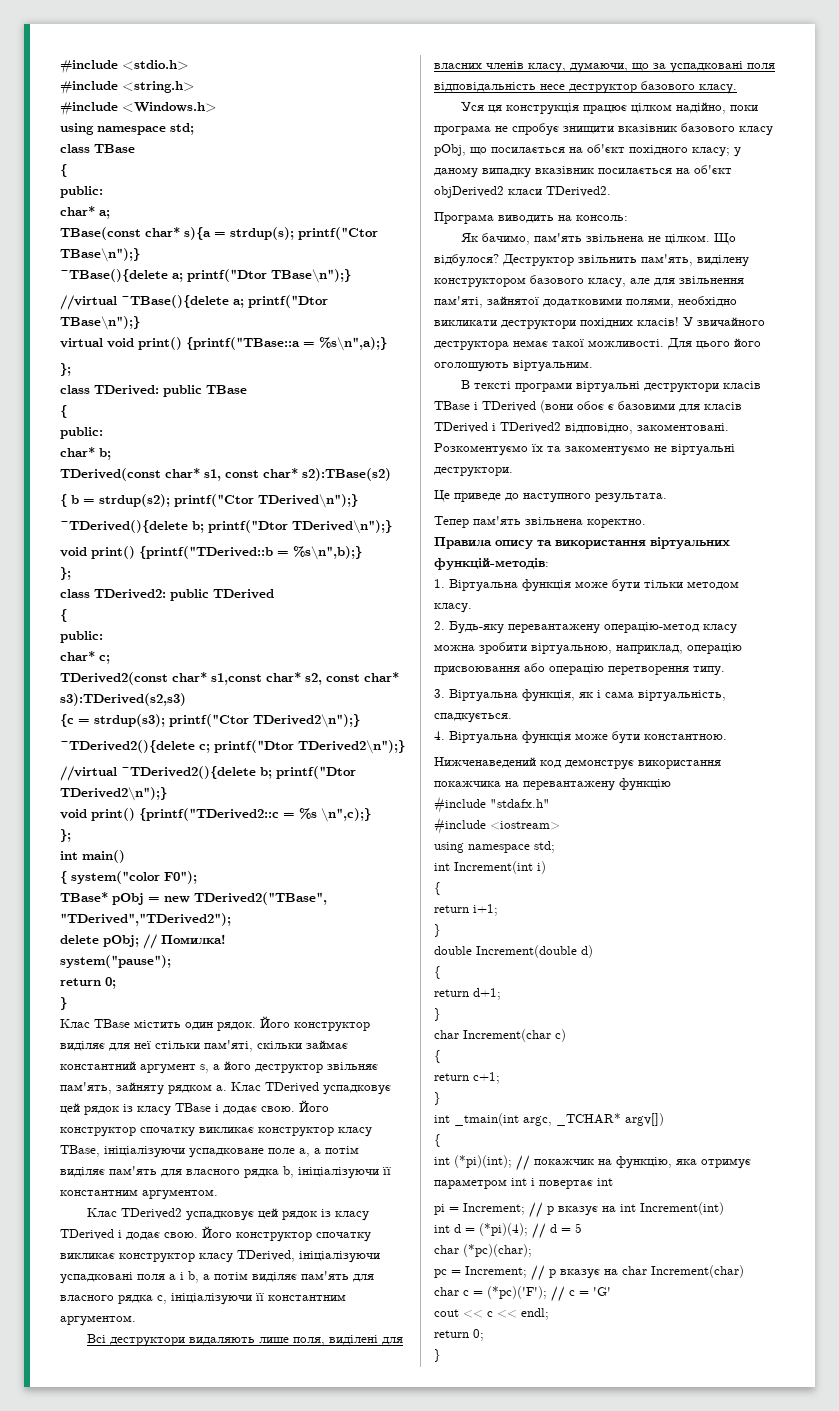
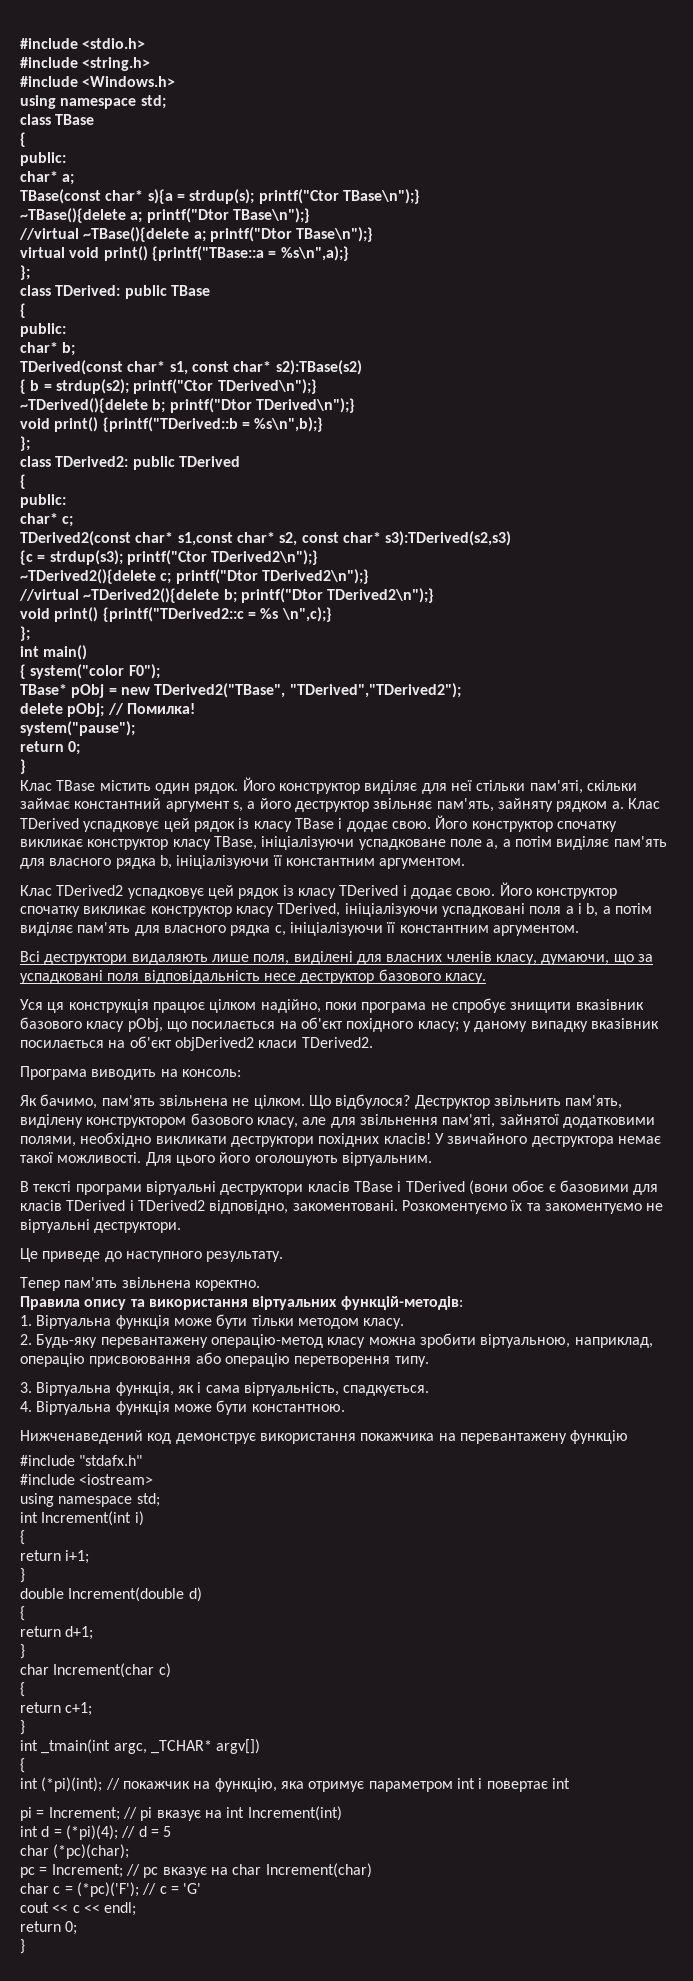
- Це приведе до наступного результата.
+ Це приведе до наступного результату.
- pi = Increment; // p вказує на int Increment(int)
+ pi = Increment; // pi вказує на int Increment(int)
- pc = Increment; // p вказує на char Increment(char)
+ pc = Increment; // pc вказує на char Increment(char)

